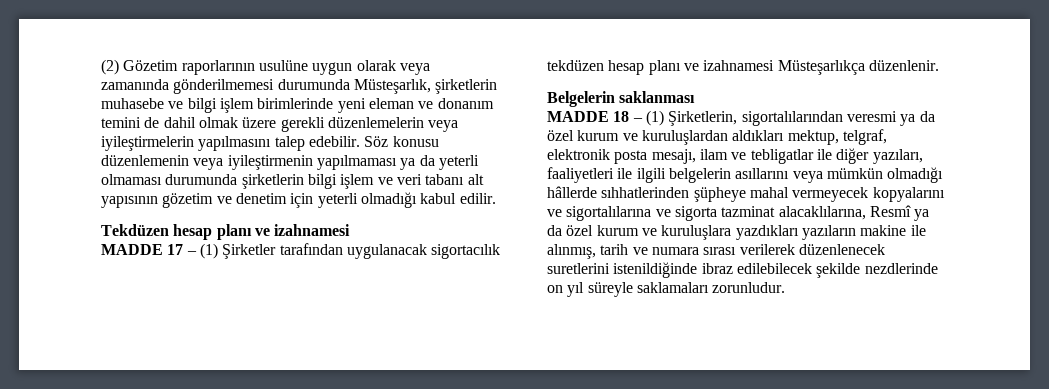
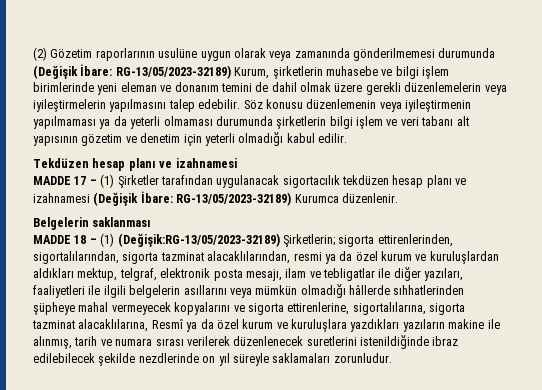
- (2) Gözetim raporlarının usulüne uygun olarak veya zamanında gönderilmemesi durumunda Müsteşarlık, şirketlerin muhasebe ve bilgi işlem birimlerinde yeni eleman ve donanım temini de dahil olmak üzere gerekli düzenlemelerin veya iyileştirmelerin yapılmasını talep edebilir.
+ (2) Gözetim raporlarının usulüne uygun olarak veya zamanında gönderilmemesi durumunda (Değişik İbare: RG-13/05/2023-32189) Kurum, şirketlerin muhasebe ve bilgi işlem birimlerinde yeni eleman ve donanım temini de dahil olmak üzere gerekli düzenlemelerin veya iyileştirmelerin yapılmasını talep edebilir.
- MADDE 17 – (1) Şirketler tarafından uygulanacak sigortacılık tekdüzen hesap planı ve izahnamesi Müsteşarlıkça düzenlenir.
+ MADDE 17 – (1) Şirketler tarafından uygulanacak sigortacılık tekdüzen hesap planı ve izahnamesi (Değişik İbare: RG-13/05/2023-32189) Kurumca düzenlenir.
- MADDE 18 – (1) Şirketlerin, sigortalılarından veresmi ya da özel kurum ve kuruluşlardan aldıkları mektup, telgraf, elektronik posta mesajı, ilam ve tebligatlar ile diğer yazıları, faaliyetleri ile ilgili belgelerin asıllarını veya mümkün olmadığı hâllerde sıhhatlerinden şüpheye mahal vermeyecek kopyalarını ve sigortalılarına ve sigorta tazminat alacaklılarına, Resmî ya da özel kurum ve kuruluşlara yazdıkları yazıların makine ile alınmış, tarih ve numara sırası verilerek düzenlenecek suretlerini istenildiğinde ibraz edilebilecek şekilde nezdlerinde on yıl süreyle saklamaları zorunludur.
+ MADDE 18 – (1) (Değişik:RG-13/05/2023-32189) Şirketlerin; sigorta ettirenlerinden, sigortalılarından, sigorta tazminat alacaklılarından, resmi ya da özel kurum ve kuruluşlardan aldıkları mektup, telgraf, elektronik posta mesajı, ilam ve tebligatlar ile diğer yazıları, faaliyetleri ile ilgili belgelerin asıllarını veya mümkün olmadığı hâllerde sıhhatlerinden şüpheye mahal vermeyecek kopyalarını ve sigorta ettirenlerine, sigortalılarına, sigorta tazminat alacaklılarına, Resmî ya da özel kurum ve kuruluşlara yazdıkları yazıların makine ile alınmış, tarih ve numara sırası verilerek düzenlenecek suretlerini istenildiğinde ibraz edilebilecek şekilde nezdlerinde on yıl süreyle saklamaları zorunludur.

